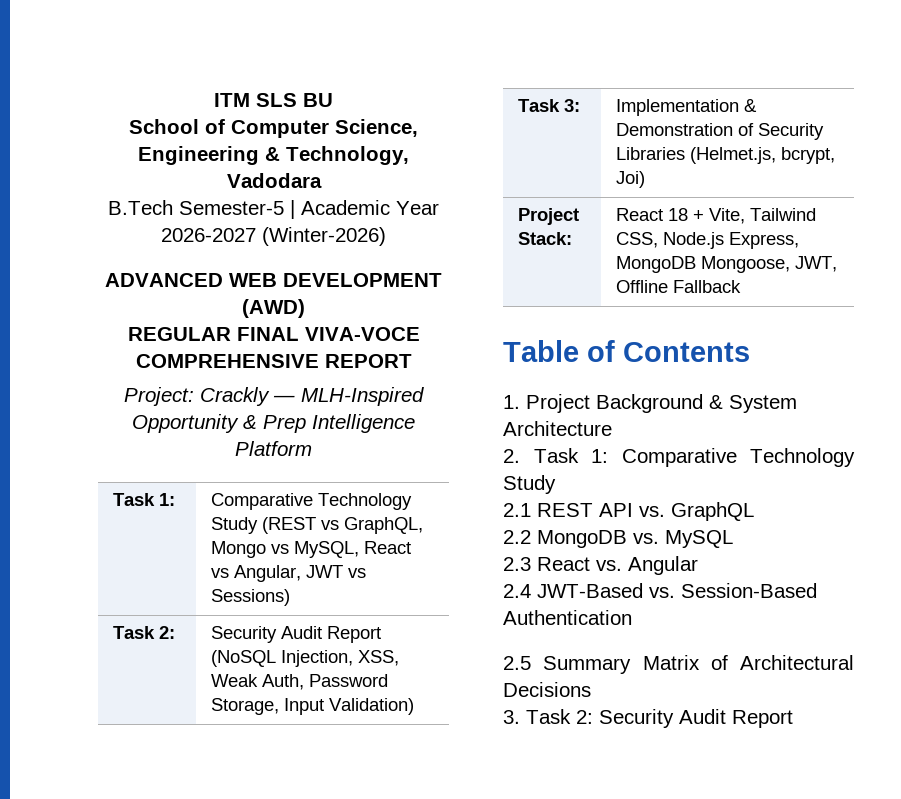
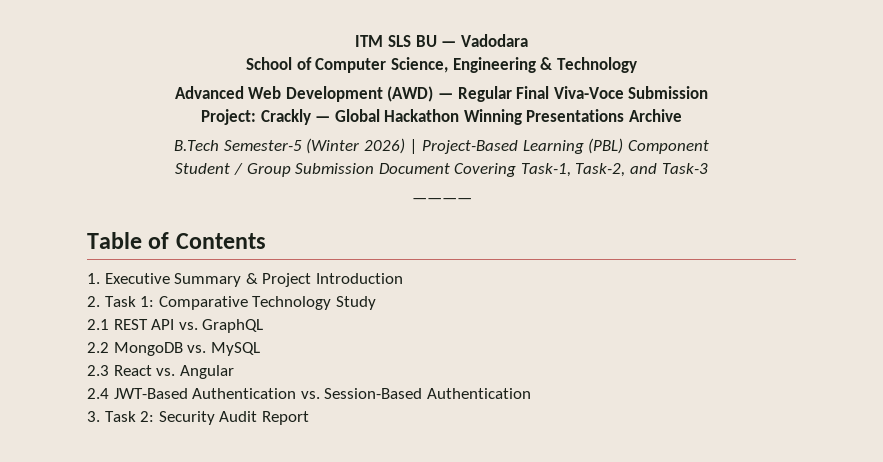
- ITM SLS BU
+ ITM SLS BU — Vadodara
- School of Computer Science, Engineering & Technology, Vadodara
- B.Tech Semester-5 | Academic Year 2026-2027 (Winter-2026)
- ADVANCED WEB DEVELOPMENT (AWD)
- REGULAR FINAL VIVA-VOCE COMPREHENSIVE REPORT
- Project: Crackly — MLH-Inspired Opportunity & Prep Intelligence Platform
- Task 1: | Comparative Technology Study (REST vs GraphQL, Mongo vs MySQL, React vs Angular, JWT vs Sessions)
- Task 2: | Security Audit Report (NoSQL Injection, XSS, Weak Auth, Password Storage, Input Validation)
- Task 3: | Implementation & Demonstration of Security Libraries (Helmet.js, bcrypt, Joi)
- Project Stack: | React 18 + Vite, Tailwind CSS, Node.js Express, MongoDB Mongoose, JWT, Offline Fallback
+ School of Computer Science, Engineering & Technology
+ Advanced Web Development (AWD) — Regular Final Viva-Voce Submission
+ Project: Crackly — Global Hackathon Winning Presentations Archive
+ B.Tech Semester-5 (Winter 2026) | Project-Based Learning (PBL) Component
+ Student / Group Submission Document Covering Task-1, Task-2, and Task-3
+ ————
- 1. Project Background & System Architecture
+ 1. Executive Summary & Project Introduction
- 2.4 JWT-Based vs. Session-Based Authentication
+ 2.4 JWT-Based Authentication vs. Session-Based Authentication
- 2.5 Summary Matrix of Architectural Decisions

